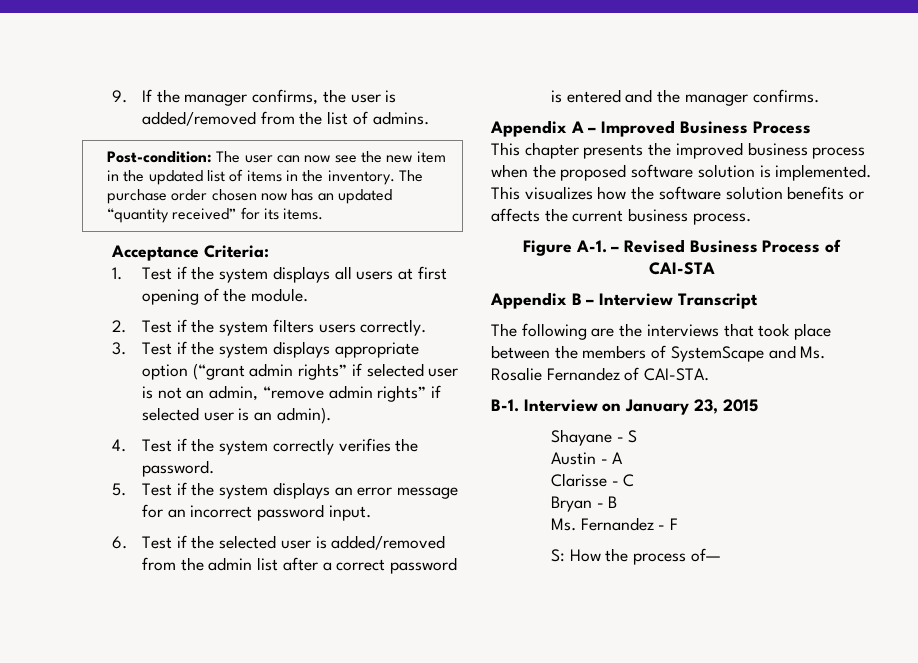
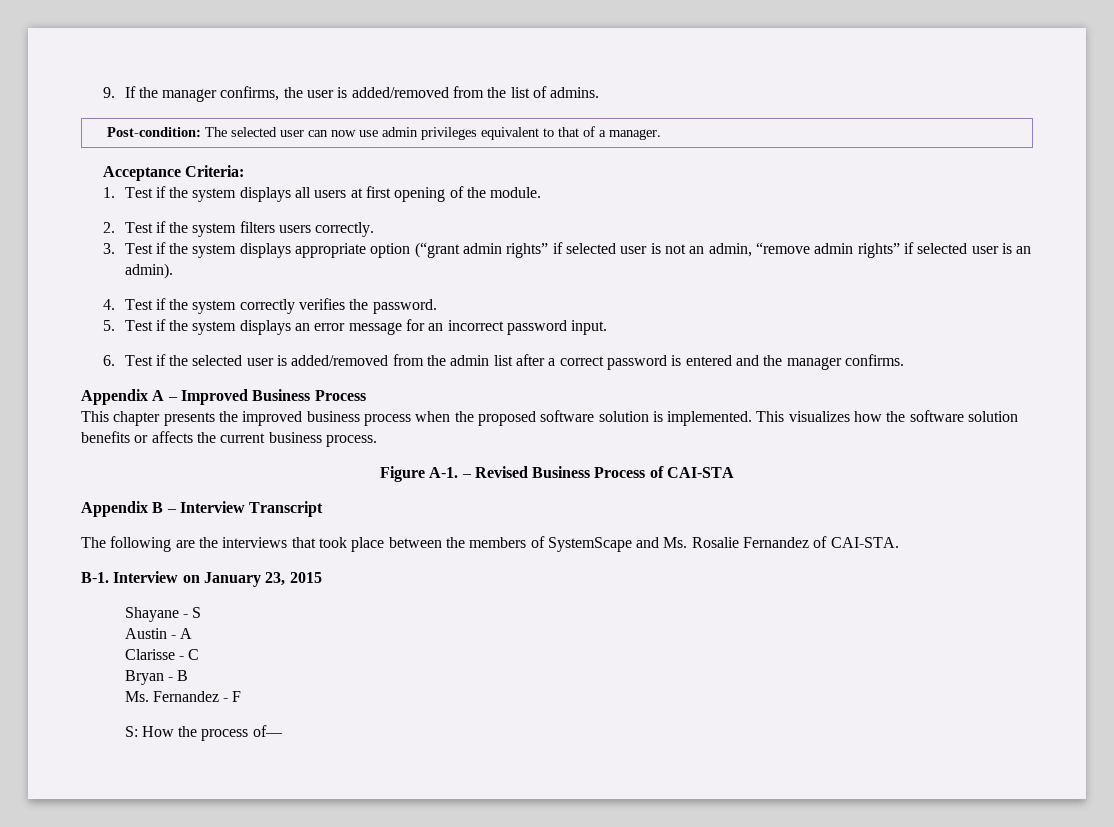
- Post-condition: The user can now see the new item in the updated list of items in the inventory. The purchase order chosen now has an updated “quantity received” for its items.
+ Post-condition: The selected user can now use admin privileges equivalent to that of a manager.

